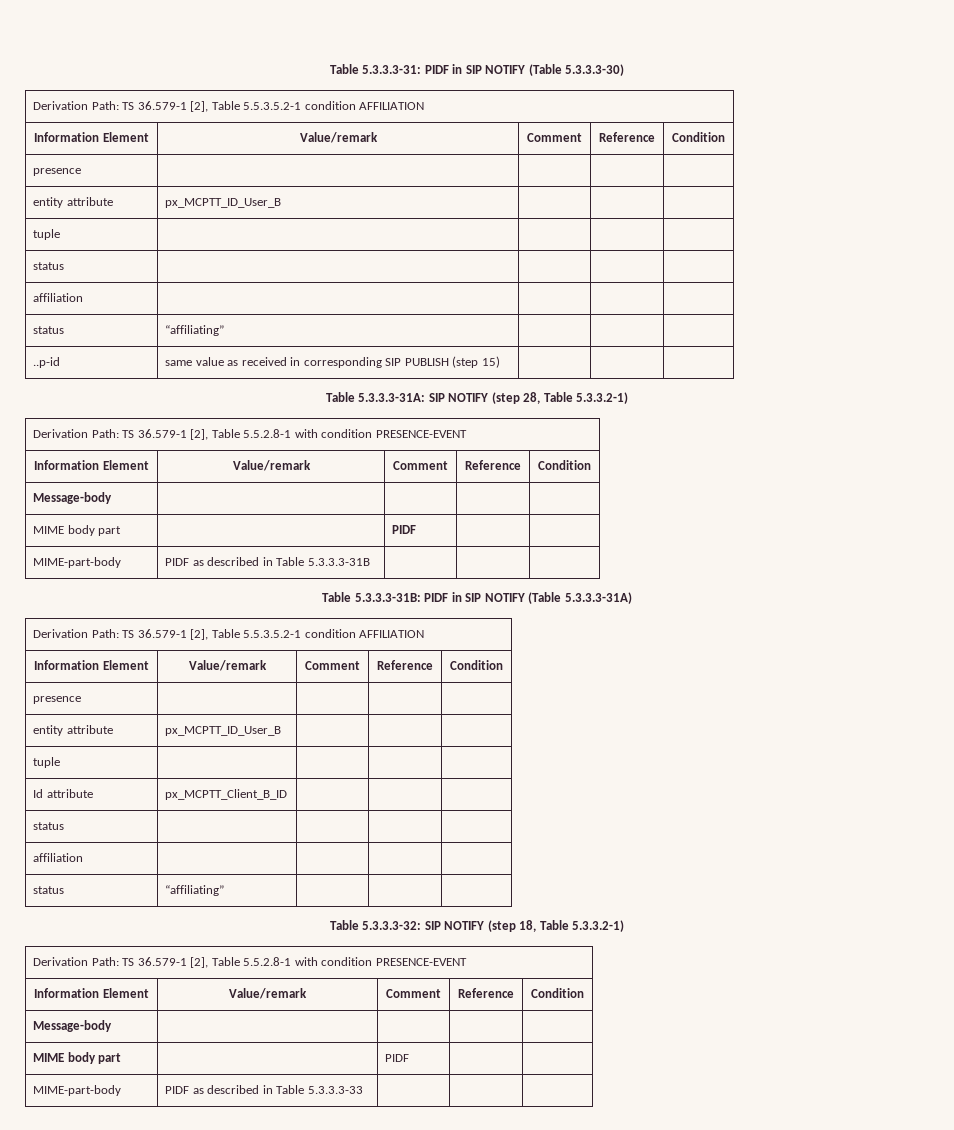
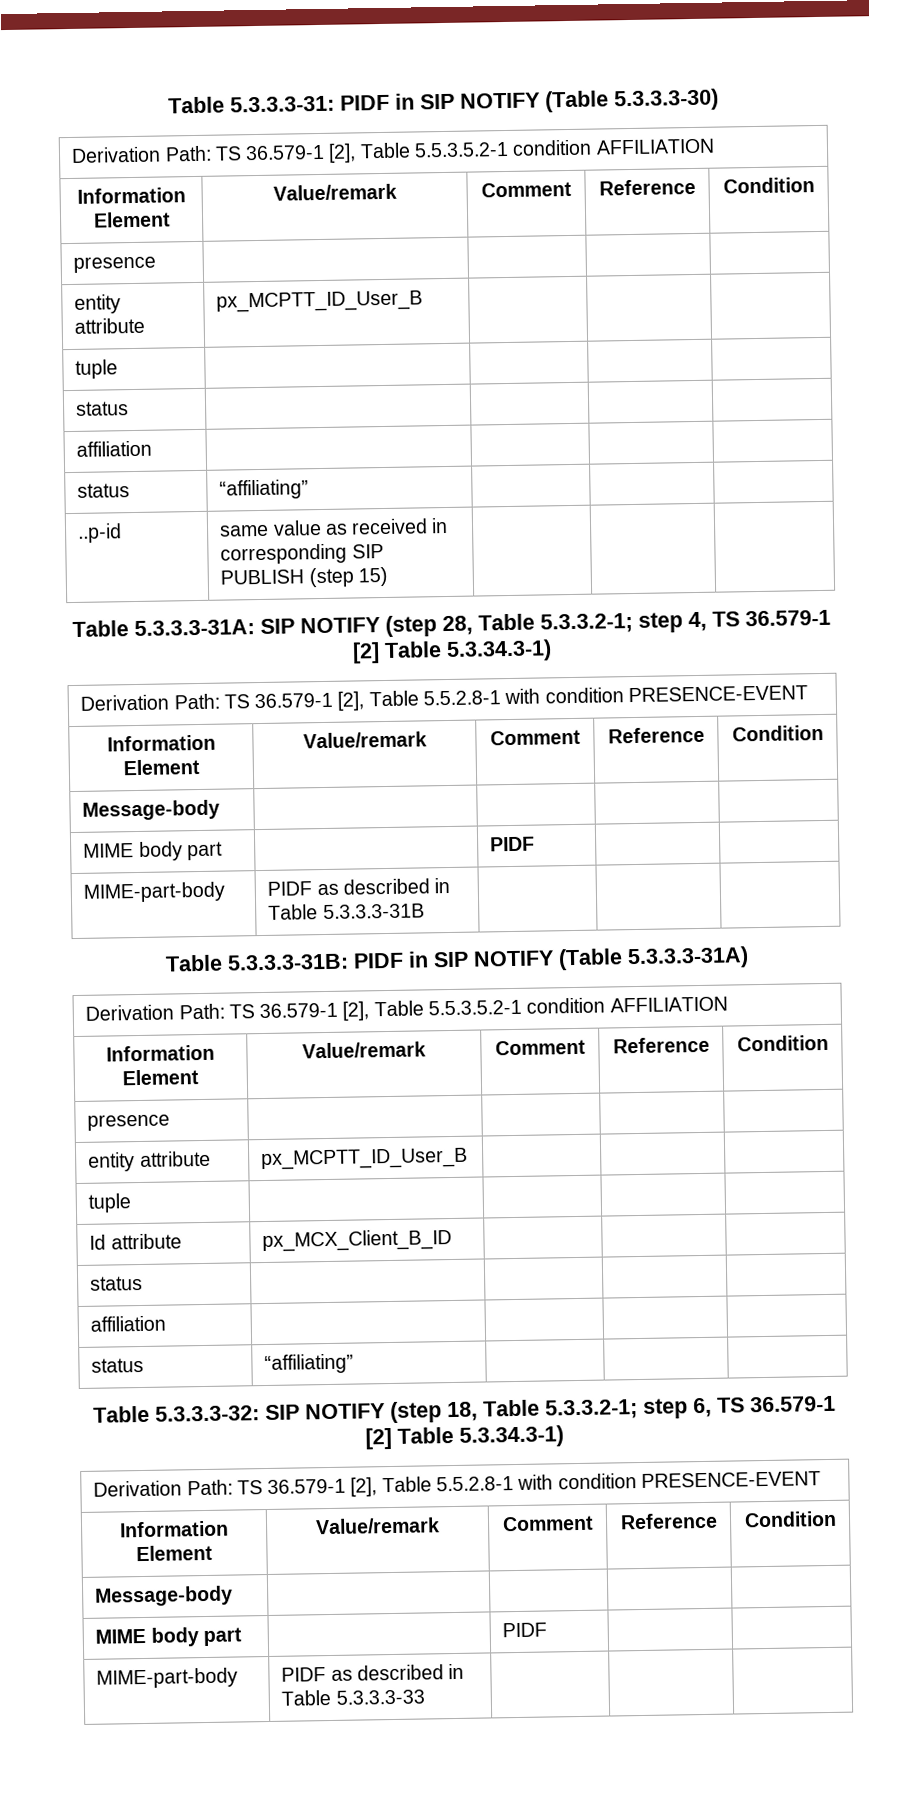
- Table 5.3.3.3-31A: SIP NOTIFY (step 28, Table 5.3.3.2-1)
+ Table 5.3.3.3-31A: SIP NOTIFY (step 28, Table 5.3.3.2-1; step 4, TS 36.579-1 [2] Table 5.3.34.3-1)
- Id attribute | px_MCPTT_Client_B_ID | | |
+ Id attribute | px_MCX_Client_B_ID | | |
- Table 5.3.3.3-32: SIP NOTIFY (step 18, Table 5.3.3.2-1)
+ Table 5.3.3.3-32: SIP NOTIFY (step 18, Table 5.3.3.2-1; step 6, TS 36.579-1 [2] Table 5.3.34.3-1)

